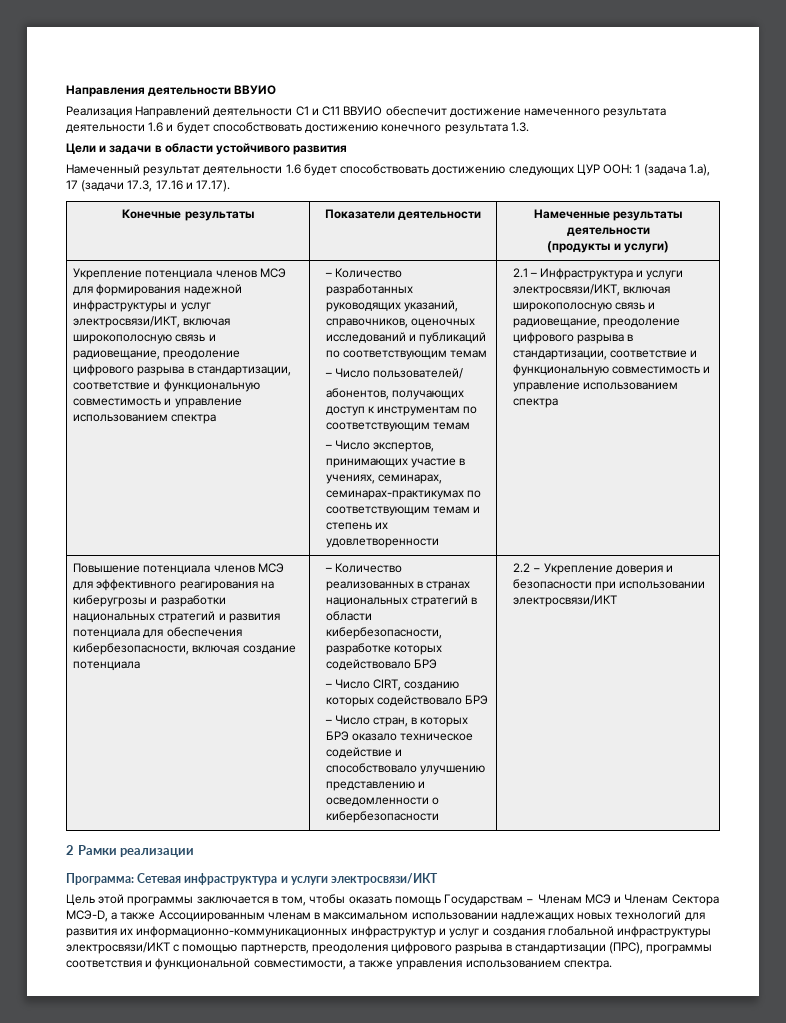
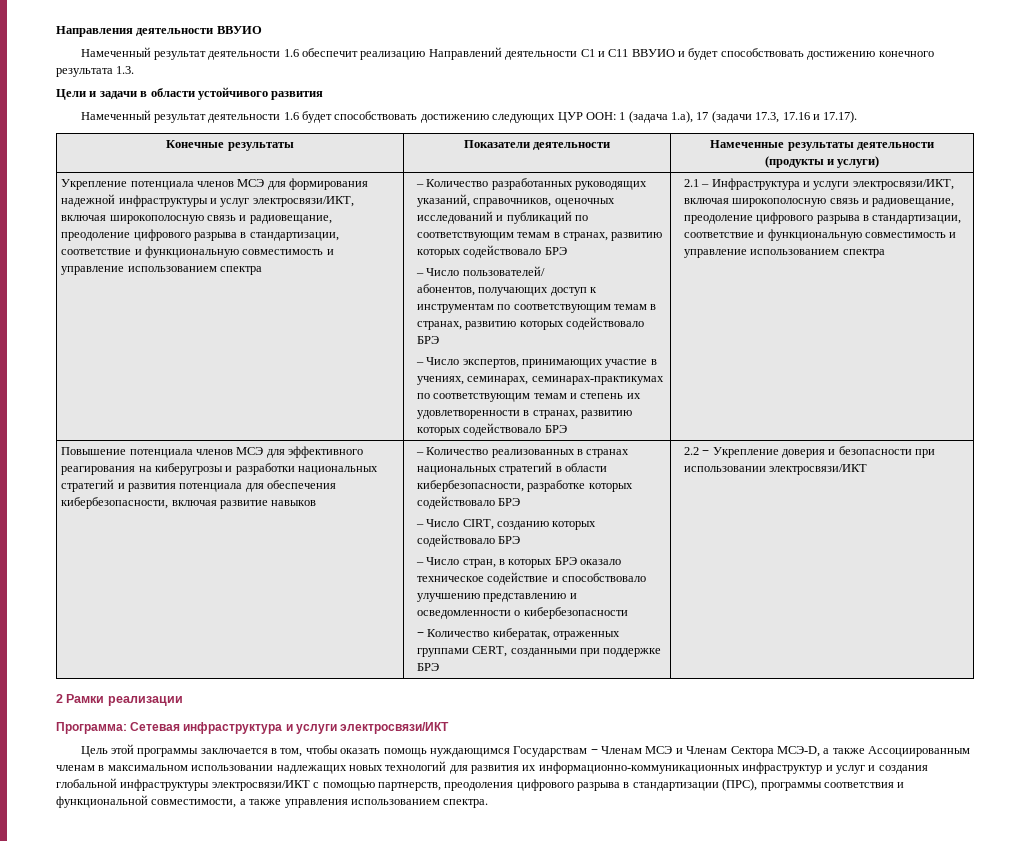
- Реализация Направлений деятельности C1 и C11 ВВУИО обеспечит достижение намеченного результата деятельности 1.6 и будет способствовать достижению конечного результата 1.3.
+ Намеченный результат деятельности 1.6 обеспечит реализацию Направлений деятельности C1 и C11 ВВУИО и будет способствовать достижению конечного результата 1.3.
- – Количество разработанных руководящих указаний, справочников, оценочных исследований и публикаций по соответствующим темам
+ – Количество разработанных руководящих указаний, справочников, оценочных исследований и публикаций по соответствующим темам в странах, развитию которых содействовало БРЭ
- абонентов, получающих доступ к инструментам по соответствующим темам
+ абонентов, получающих доступ к инструментам по соответствующим темам в странах, развитию которых содействовало БРЭ
- – Число экспертов, принимающих участие в учениях, семинарах, семинарах-практикумах по соответствующим темам и степень их удовлетворенности
+ – Число экспертов, принимающих участие в учениях, семинарах, семинарах-практикумах по соответствующим темам и степень их удовлетворенности в странах, развитию которых содействовало БРЭ
- Повышение потенциала членов МСЭ для эффективного реагирования на киберугрозы и разработки национальных стратегий и развития потенциала для обеспечения кибербезопасности, включая создание потенциала
+ Повышение потенциала членов МСЭ для эффективного реагирования на киберугрозы и разработки национальных стратегий и развития потенциала для обеспечения кибербезопасности, включая развитие навыков
+ − Количество кибератак, отраженных группами CERT, созданными при поддержке БРЭ
- Цель этой программы заключается в том, чтобы оказать помощь Государствам − Членам МСЭ и Членам Сектора МСЭ-D, а также Ассоциированным членам в максимальном использовании надлежащих новых технологий для развития их информационно-коммуникационных инфраструктур и услуг и создания глобальной инфраструктуры электросвязи/ИКТ с помощью партнерств, преодоления цифрового разрыва в стандартизации (ПРС), программы соответствия и функциональной совместимости, а также управления использованием спектра.
+ Цель этой программы заключается в том, чтобы оказать помощь нуждающимся Государствам − Членам МСЭ и Членам Сектора МСЭ-D, а также Ассоциированным членам в максимальном использовании надлежащих новых технологий для развития их информационно-коммуникационных инфраструктур и услуг и создания глобальной инфраструктуры электросвязи/ИКТ с помощью партнерств, преодоления цифрового разрыва в стандартизации (ПРС), программы соответствия и функциональной совместимости, а также управления использованием спектра.

